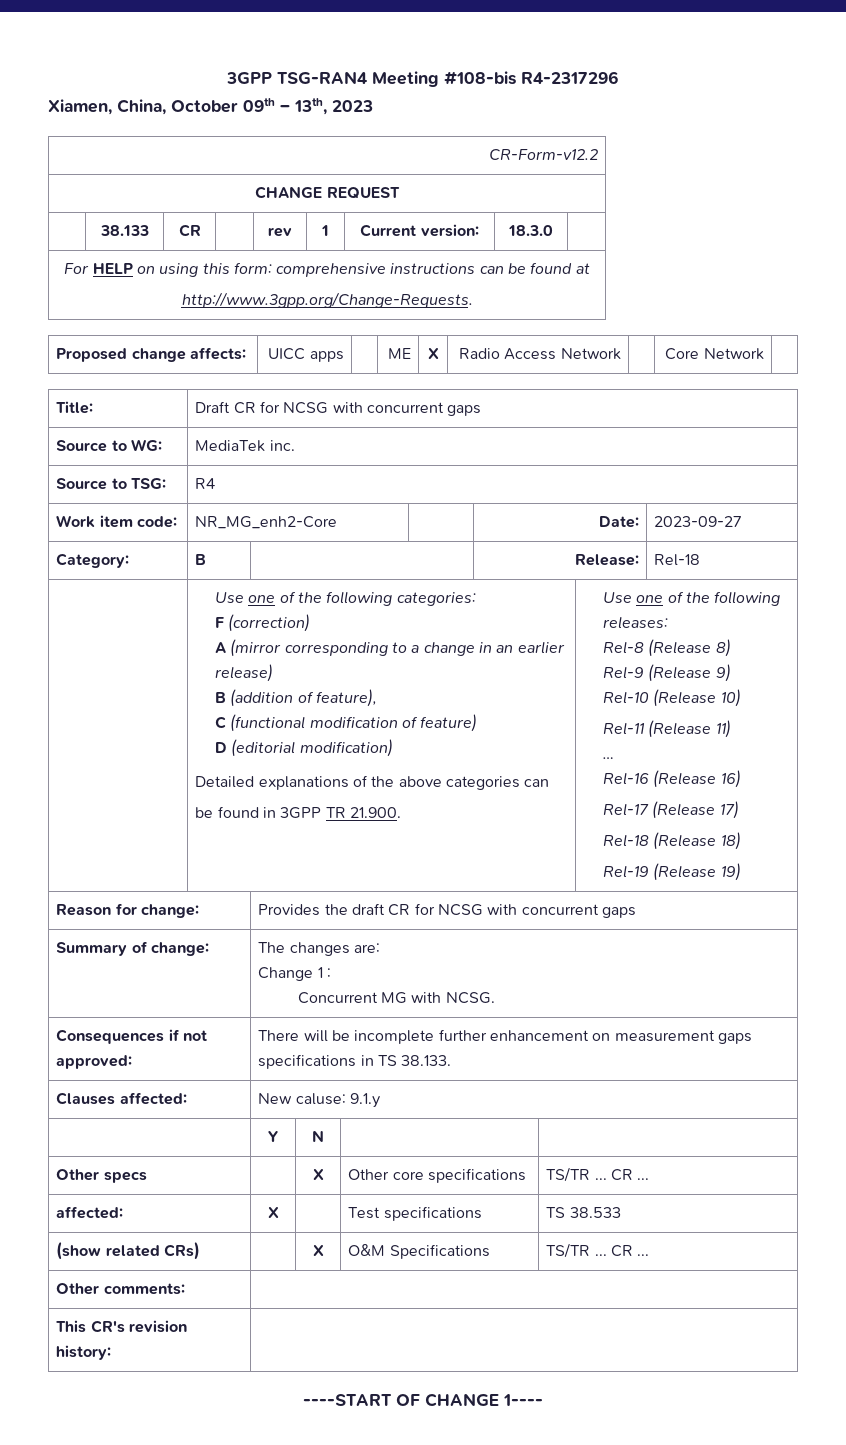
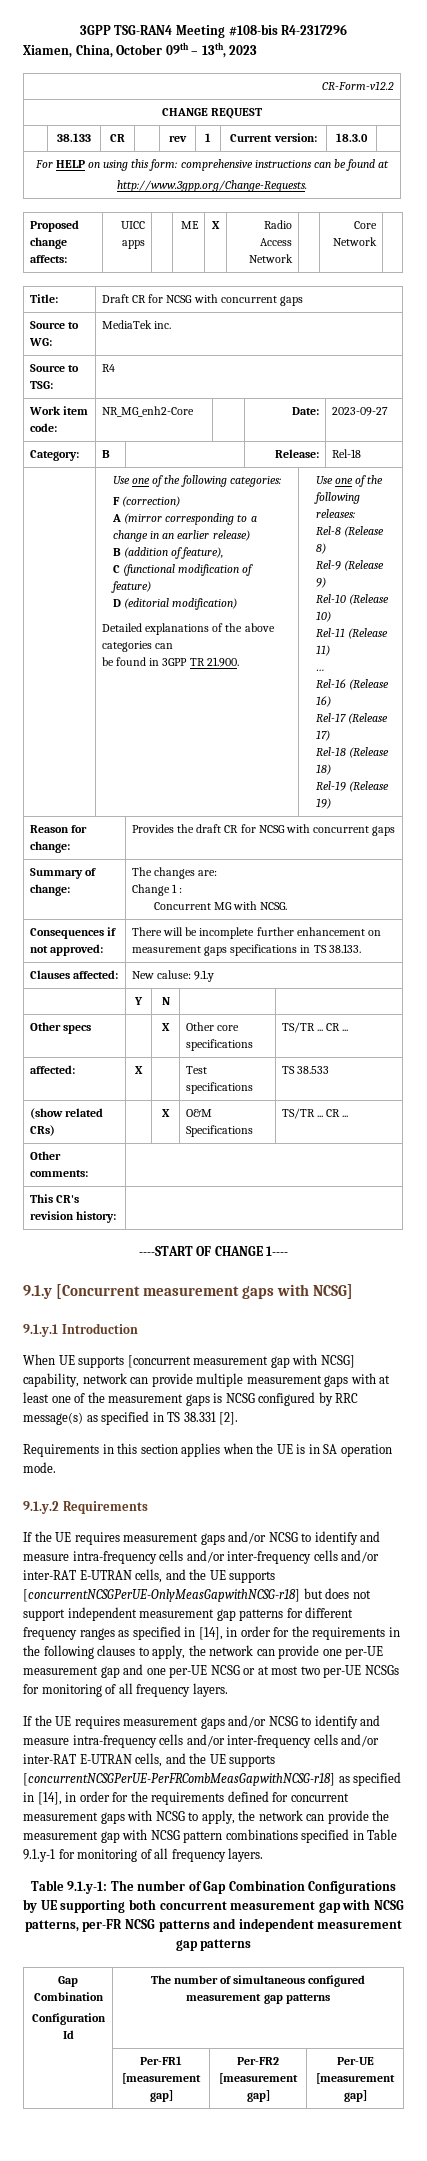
+ 9.1.y [Concurrent measurement gaps with NCSG]
+ 9.1.y.1 Introduction
+ When UE supports [concurrent measurement gap with NCSG] capability, network can provide multiple measurement gaps with at least one of the measurement gaps is NCSG configured by RRC message(s) as specified in TS 38.331 [2].
+ Requirements in this section applies when the UE is in SA operation mode.
+ 9.1.y.2 Requirements
+ If the UE requires measurement gaps and/or NCSG to identify and measure intra-frequency cells and/or inter-frequency cells and/or inter-RAT E-UTRAN cells, and the UE supports [concurrentNCSGPerUE-OnlyMeasGapwithNCSG-r18] but does not support independent measurement gap patterns for different frequency ranges as specified in [14], in order for the requirements in the following clauses to apply, the network can provide one per-UE measurement gap and one per-UE NCSG or at most two per-UE NCSGs for monitoring of all frequency layers.
+ If the UE requires measurement gaps and/or NCSG to identify and measure intra-frequency cells and/or inter-frequency cells and/or inter-RAT E-UTRAN cells, and the UE supports [concurrentNCSGPerUE-PerFRCombMeasGapwithNCSG-r18] as specified in [14], in order for the requirements defined for concurrent measurement gaps with NCSG to apply, the network can provide the measurement gap with NCSG pattern combinations specified in Table 9.1.y-1 for monitoring of all frequency layers.
+ Table 9.1.y-1: The number of Gap Combination Configurations by UE supporting both concurrent measurement gap with NCSG patterns, per-FR NCSG patterns and independent measurement gap patterns
+ Gap Combination
+ Configuration Id | The number of simultaneous configured measurement gap patterns
+ | Per-FR1 [measurement gap] | Per-FR2 [measurement gap] | Per-UE [measurement gap]

